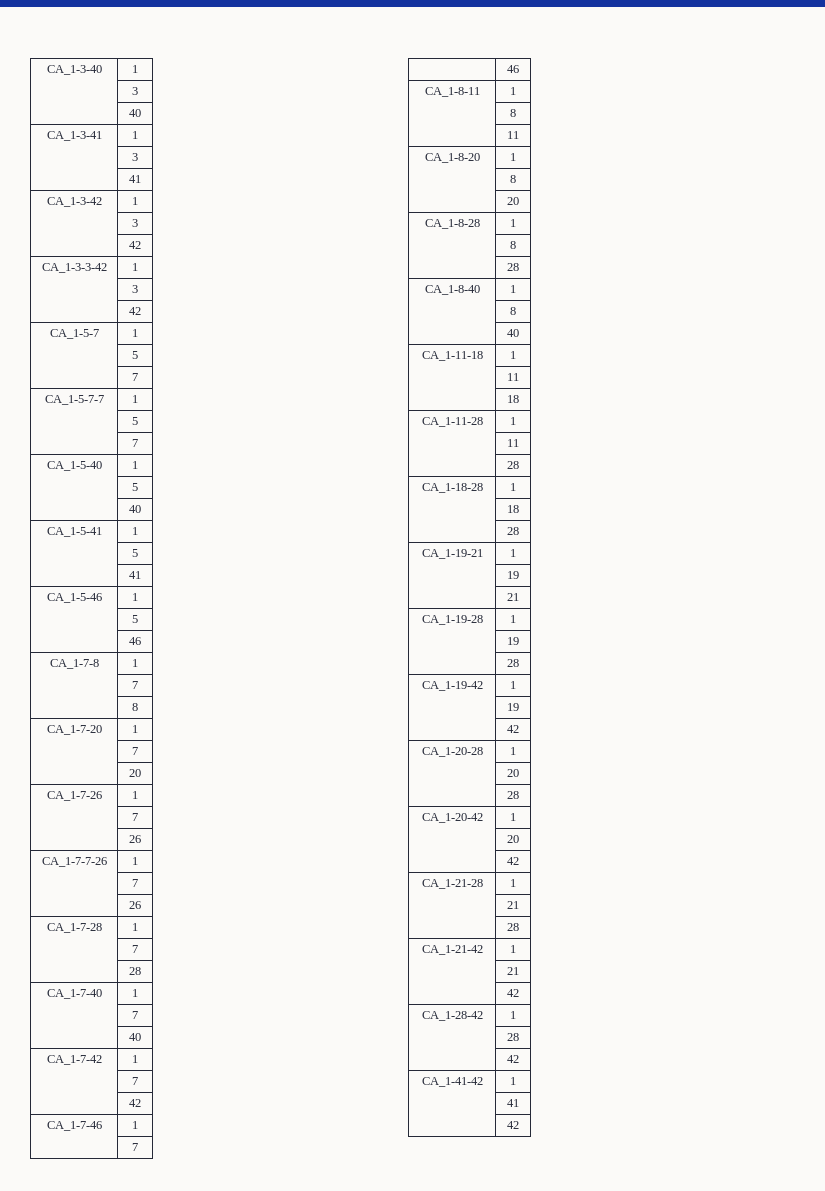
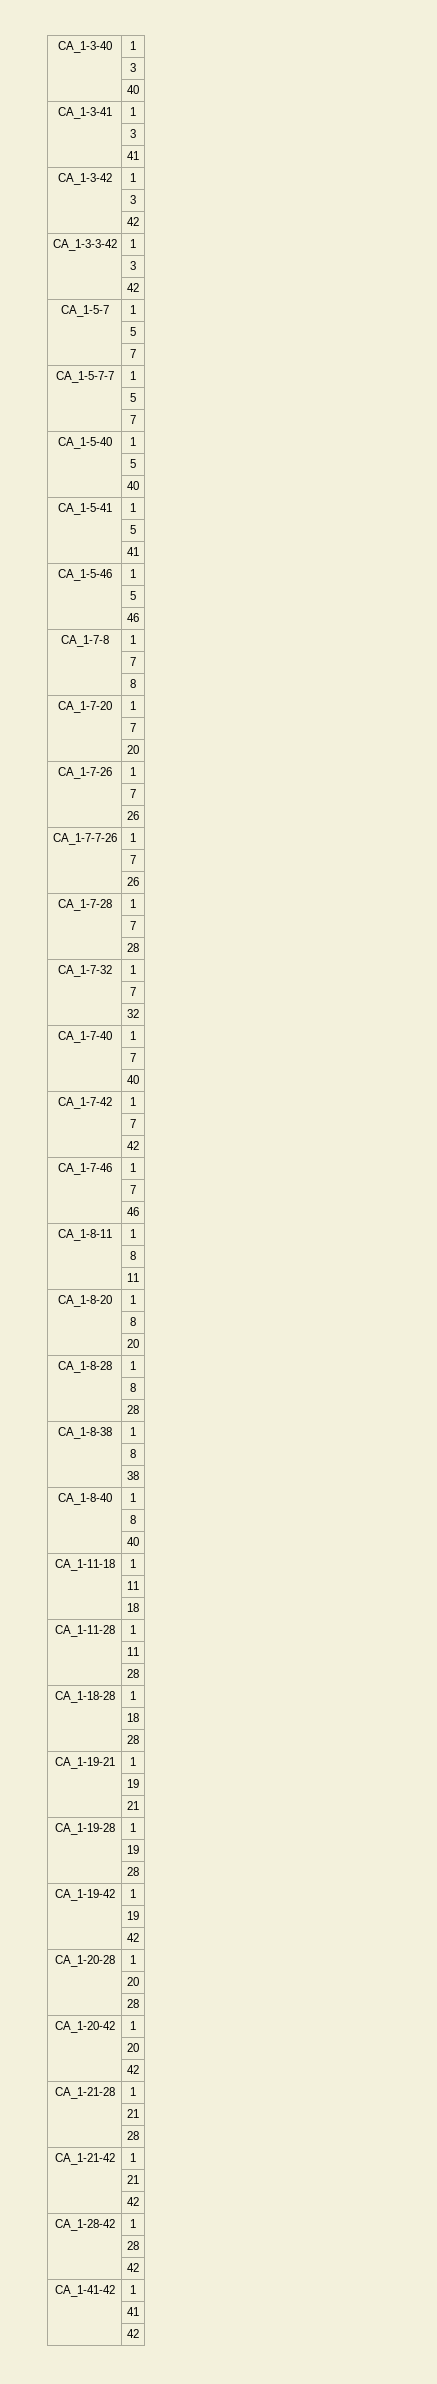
+ CA_1-7-32 | 1
+ | 7
+ | 32
+ CA_1-8-38 | 1
+ | 8
+ | 38

